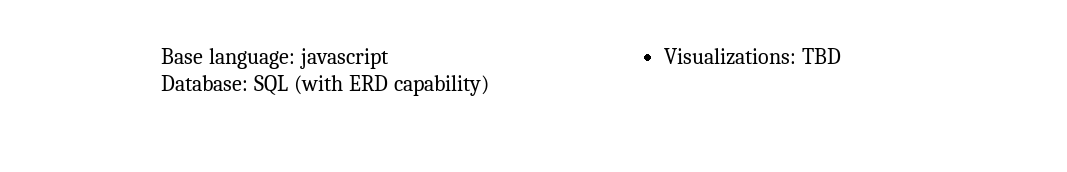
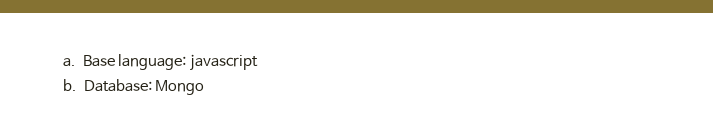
+ a.
- Database: SQL (with ERD capability)
- Visualizations: TBD
+ b. Database: Mongo

